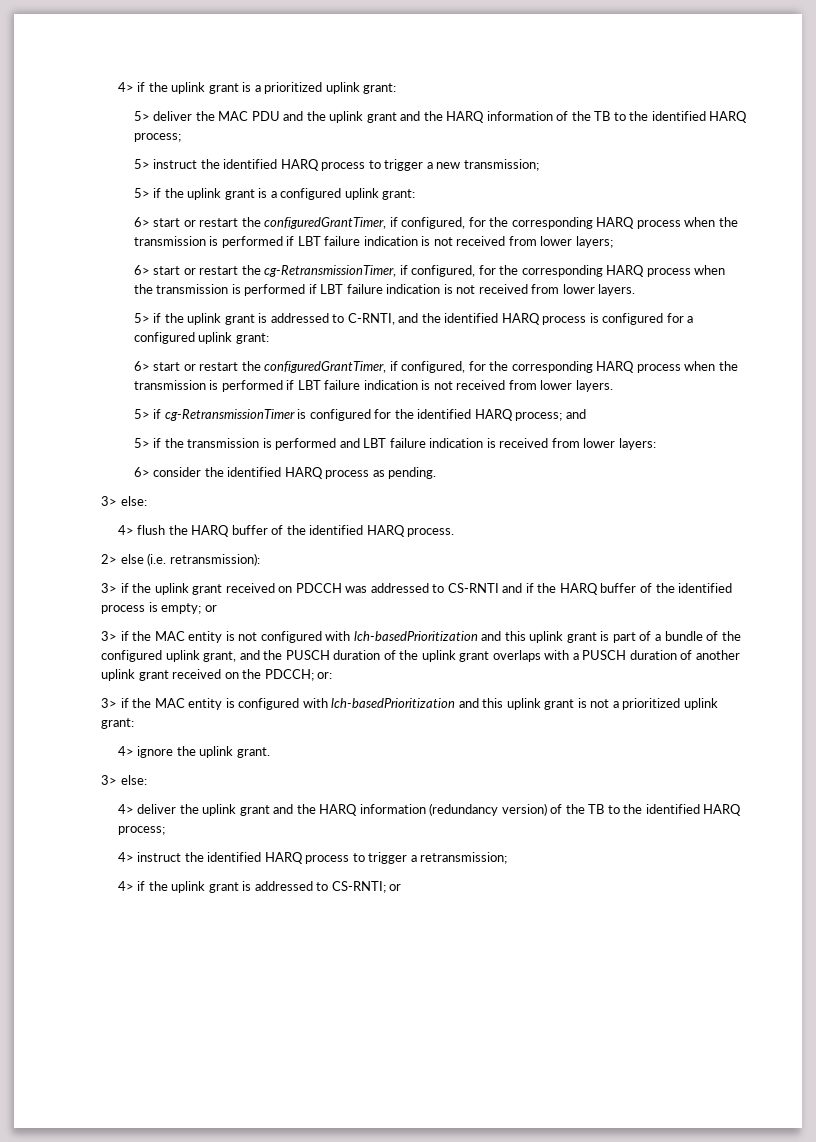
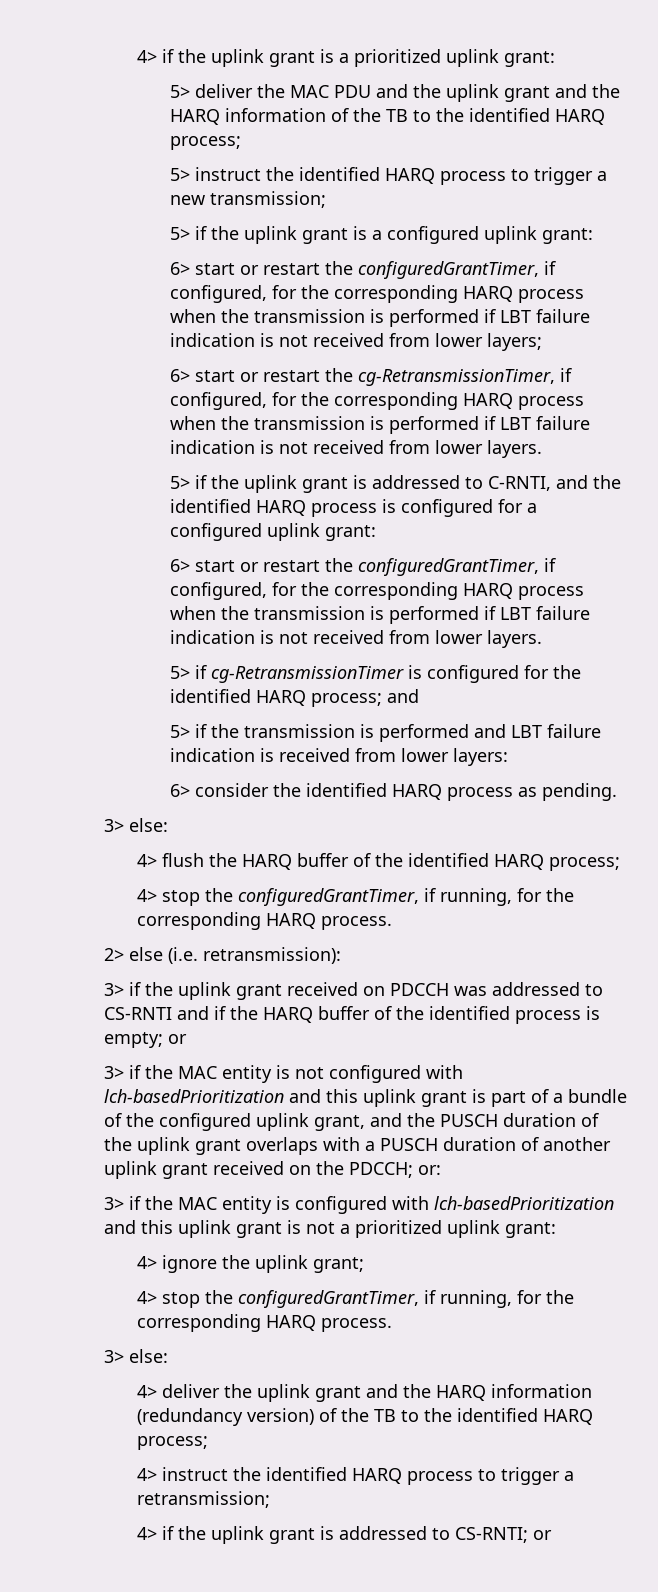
- 4> flush the HARQ buffer of the identified HARQ process.
+ 4> flush the HARQ buffer of the identified HARQ process;
+ 4> stop the configuredGrantTimer, if running, for the corresponding HARQ process.
- 4> ignore the uplink grant.
+ 4> ignore the uplink grant;
+ 4> stop the configuredGrantTimer, if running, for the corresponding HARQ process.

